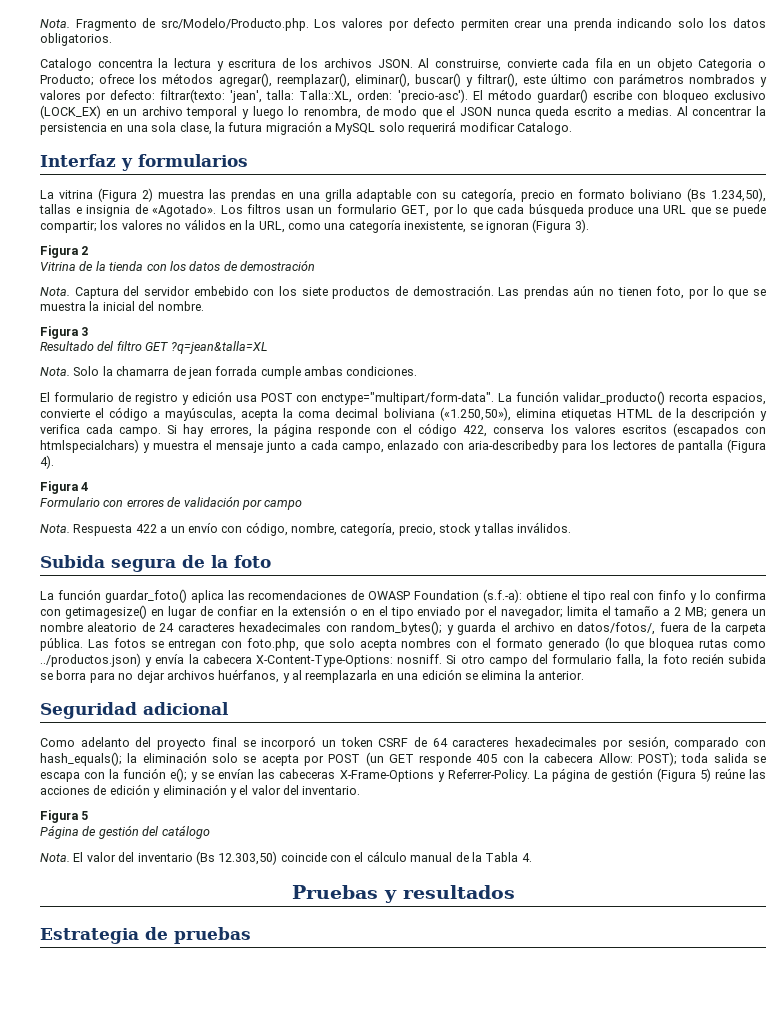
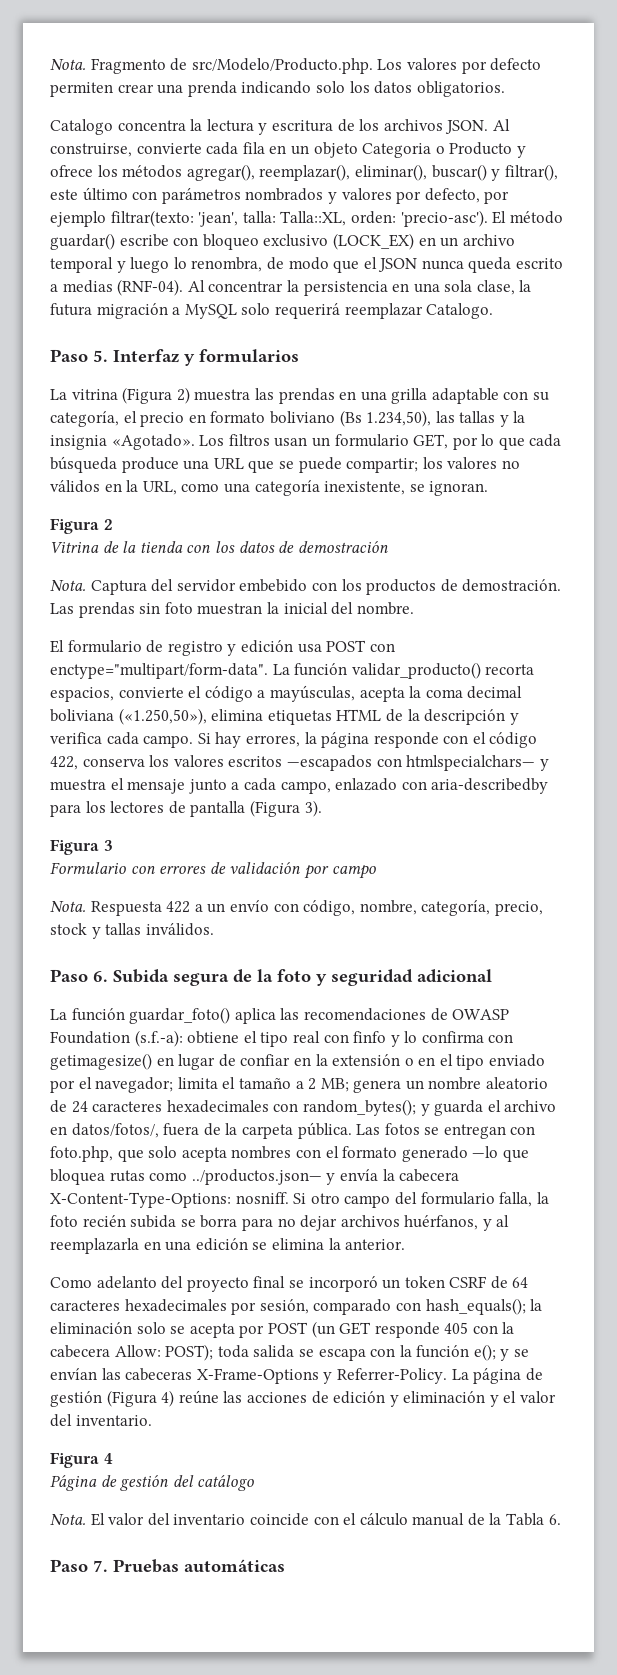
- Al construirse, convierte cada fila en un objeto Categoria o Producto; ofrece los métodos agregar(), reemplazar(), eliminar(), buscar() y filtrar(), este último con parámetros nombrados y valores por defecto: filtrar(texto: 'jean', talla: Talla::XL, orden: 'precio-asc').
+ Al construirse, convierte cada fila en un objeto Categoria o Producto y ofrece los métodos agregar(), reemplazar(), eliminar(), buscar() y filtrar(), este último con parámetros nombrados y valores por defecto, por ejemplo filtrar(texto: 'jean', talla: Talla::XL, orden: 'precio-asc').
- El método guardar() escribe con bloqueo exclusivo (LOCK_EX) en un archivo temporal y luego lo renombra, de modo que el JSON nunca queda escrito a medias.
+ El método guardar() escribe con bloqueo exclusivo (LOCK_EX) en un archivo temporal y luego lo renombra, de modo que el JSON nunca queda escrito a medias (RNF-04).
- Al concentrar la persistencia en una sola clase, la futura migración a MySQL solo requerirá modificar Catalogo.
+ Al concentrar la persistencia en una sola clase, la futura migración a MySQL solo requerirá reemplazar Catalogo.
- Interfaz y formularios
+ Paso 5. Interfaz y formularios
- La vitrina (Figura 2) muestra las prendas en una grilla adaptable con su categoría, precio en formato boliviano (Bs 1.234,50), tallas e insignia de «Agotado».
+ La vitrina (Figura 2) muestra las prendas en una grilla adaptable con su categoría, el precio en formato boliviano (Bs 1.234,50), las tallas y la insignia «Agotado».
- Los filtros usan un formulario GET, por lo que cada búsqueda produce una URL que se puede compartir; los valores no válidos en la URL, como una categoría inexistente, se ignoran (Figura 3).
+ Los filtros usan un formulario GET, por lo que cada búsqueda produce una URL que se puede compartir; los valores no válidos en la URL, como una categoría inexistente, se ignoran.
- Captura del servidor embebido con los siete productos de demostración.
+ Captura del servidor embebido con los productos de demostración.
- Las prendas aún no tienen foto, por lo que se muestra la inicial del nombre.
- Figura 3
- Resultado del filtro GET ?q=jean&talla=XL
- Nota. Solo la chamarra de jean forrada cumple ambas condiciones.
+ Las prendas sin foto muestran la inicial del nombre.
- Si hay errores, la página responde con el código 422, conserva los valores escritos (escapados con htmlspecialchars) y muestra el mensaje junto a cada campo, enlazado con aria-describedby para los lectores de pantalla (Figura 4).
- Figura 4
+ Si hay errores, la página responde con el código 422, conserva los valores escritos —escapados con htmlspecialchars— y muestra el mensaje junto a cada campo, enlazado con aria-describedby para los lectores de pantalla (Figura 3).
+ Figura 3
- Subida segura de la foto
+ Paso 6. Subida segura de la foto y seguridad adicional
- Las fotos se entregan con foto.php, que solo acepta nombres con el formato generado (lo que bloquea rutas como ../productos.json) y envía la cabecera X-Content-Type-Options: nosniff.
+ Las fotos se entregan con foto.php, que solo acepta nombres con el formato generado —lo que bloquea rutas como ../productos.json— y envía la cabecera X-Content-Type-Options: nosniff.
- Seguridad adicional
- La página de gestión (Figura 5) reúne las acciones de edición y eliminación y el valor del inventario.
+ La página de gestión (Figura 4) reúne las acciones de edición y eliminación y el valor del inventario.
- Figura 5
+ Figura 4
- El valor del inventario (Bs 12.303,50) coincide con el cálculo manual de la Tabla 4.
- Pruebas y resultados
- Estrategia de pruebas
+ El valor del inventario coincide con el cálculo manual de la Tabla 6.
+ Paso 7. Pruebas automáticas

